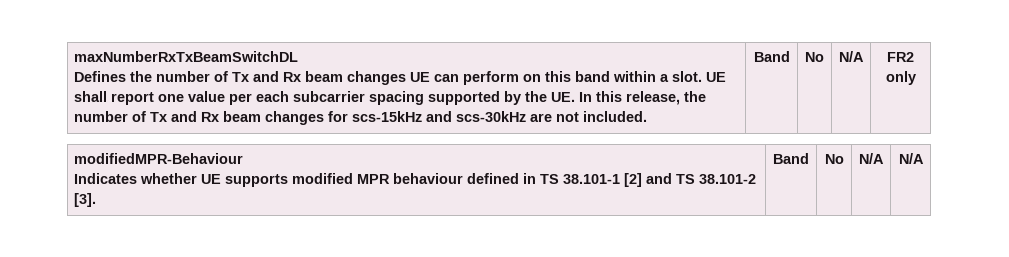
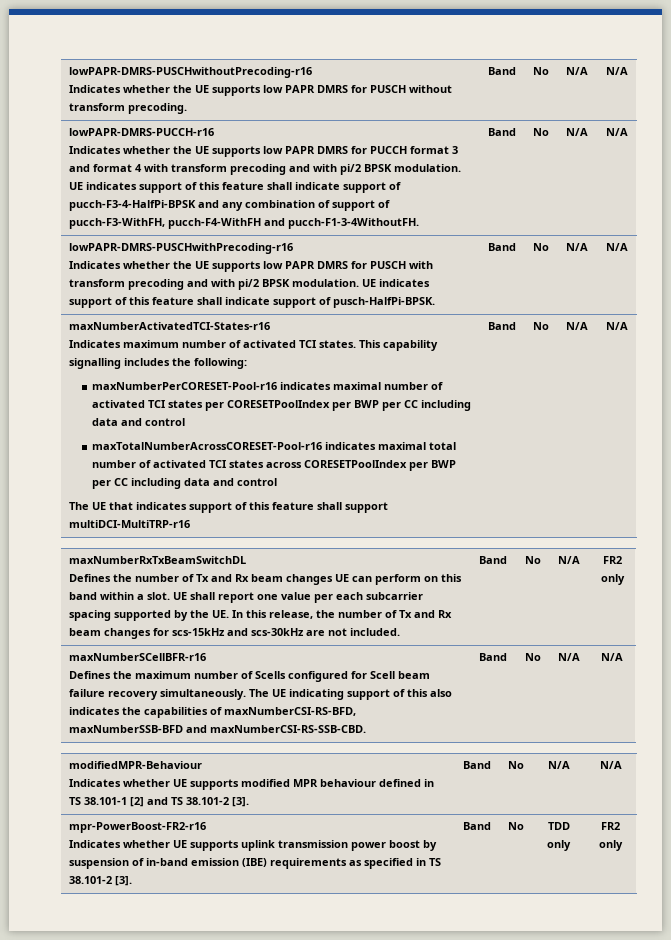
+ lowPAPR-DMRS-PUSCHwithoutPrecoding-r16
+ Indicates whether the UE supports low PAPR DMRS for PUSCH without transform precoding. | Band | No | N/A | N/A
+ lowPAPR-DMRS-PUCCH-r16
+ Indicates whether the UE supports low PAPR DMRS for PUCCH format 3 and format 4 with transform precoding and with pi/2 BPSK modulation. UE indicates support of this feature shall indicate support of pucch-F3-4-HalfPi-BPSK and any combination of support of pucch-F3-WithFH, pucch-F4-WithFH and pucch-F1-3-4WithoutFH. | Band | No | N/A | N/A
+ lowPAPR-DMRS-PUSCHwithPrecoding-r16
+ Indicates whether the UE supports low PAPR DMRS for PUSCH with transform precoding and with pi/2 BPSK modulation. UE indicates support of this feature shall indicate support of pusch-HalfPi-BPSK. | Band | No | N/A | N/A
+ maxNumberActivatedTCI-States-r16
+ Indicates maximum number of activated TCI states. This capability signalling includes the following:
+ maxNumberPerCORESET-Pool-r16 indicates maximal number of activated TCI states per CORESETPoolIndex per BWP per CC including data and control
+ maxTotalNumberAcrossCORESET-Pool-r16 indicates maximal total number of activated TCI states across CORESETPoolIndex per BWP per CC including data and control
+ The UE that indicates support of this feature shall support multiDCI-MultiTRP-r16 | Band | No | N/A | N/A
+ maxNumberSCellBFR-r16
+ Defines the maximum number of Scells configured for Scell beam failure recovery simultaneously. The UE indicating support of this also indicates the capabilities of maxNumberCSI-RS-BFD, maxNumberSSB-BFD and maxNumberCSI-RS-SSB-CBD. | Band | No | N/A | N/A
+ mpr-PowerBoost-FR2-r16
+ Indicates whether UE supports uplink transmission power boost by suspension of in-band emission (IBE) requirements as specified in TS 38.101-2 [3]. | Band | No | TDD only | FR2 only

